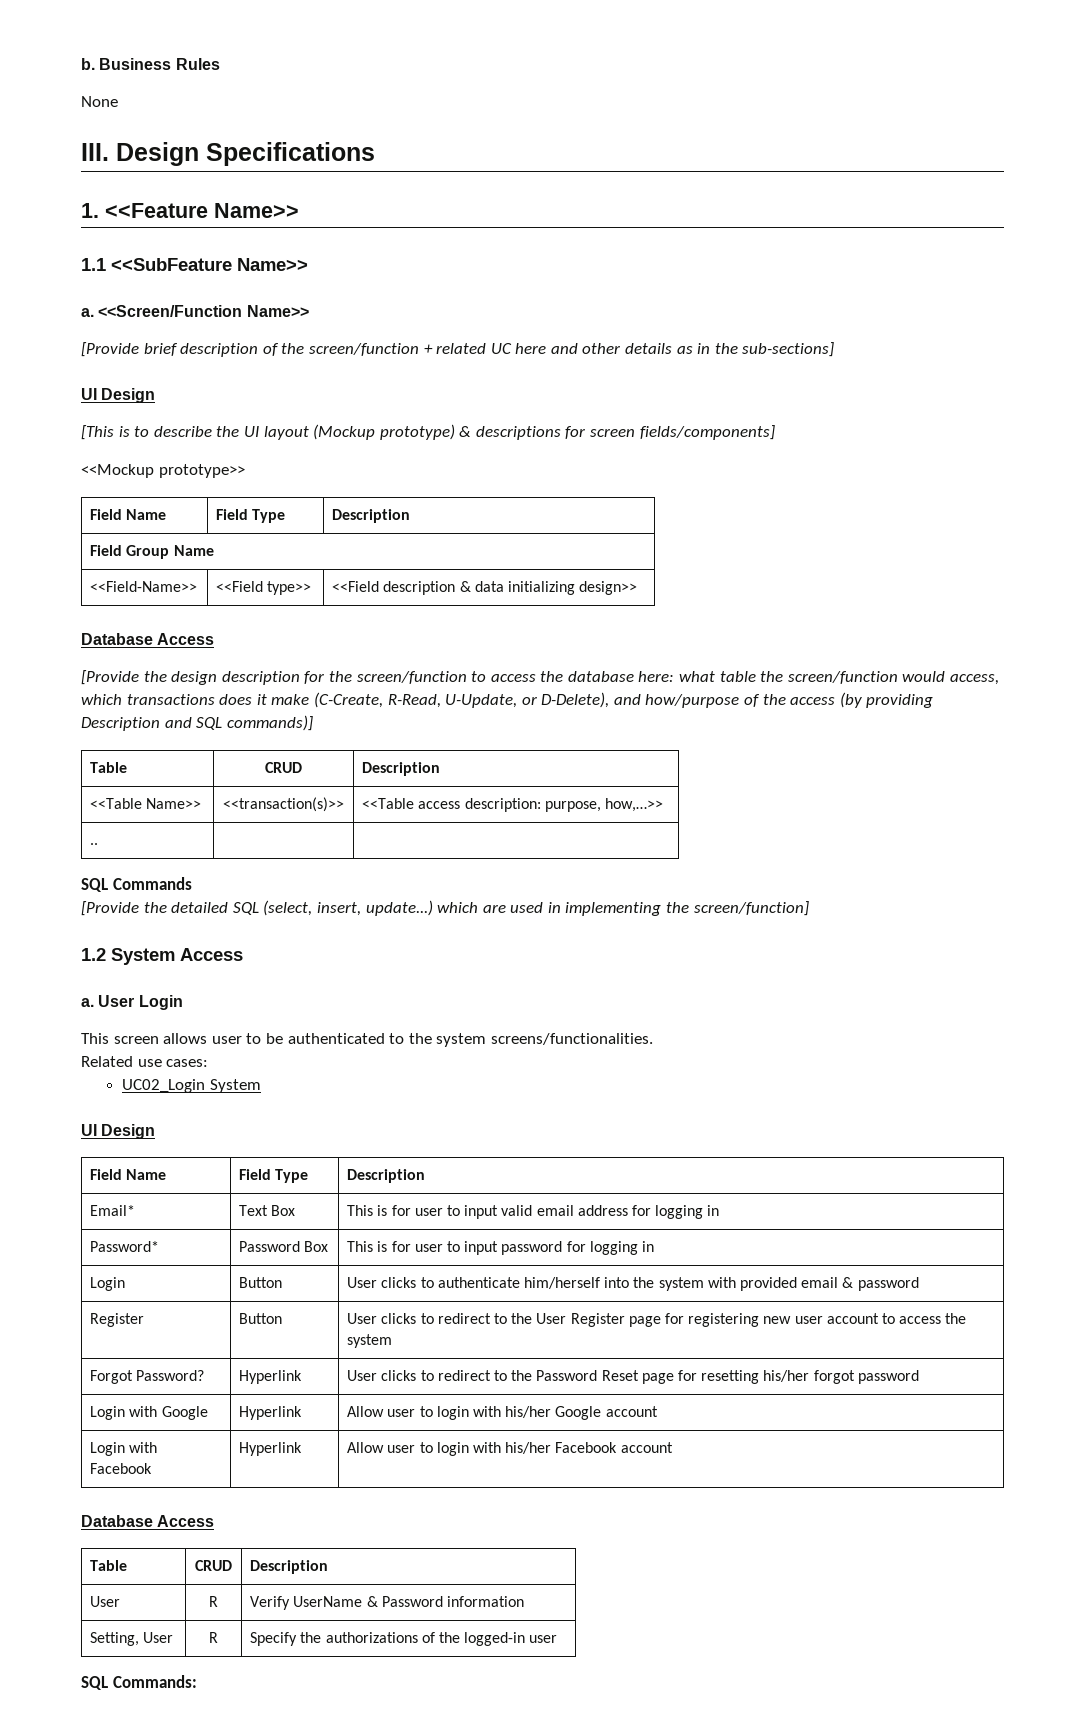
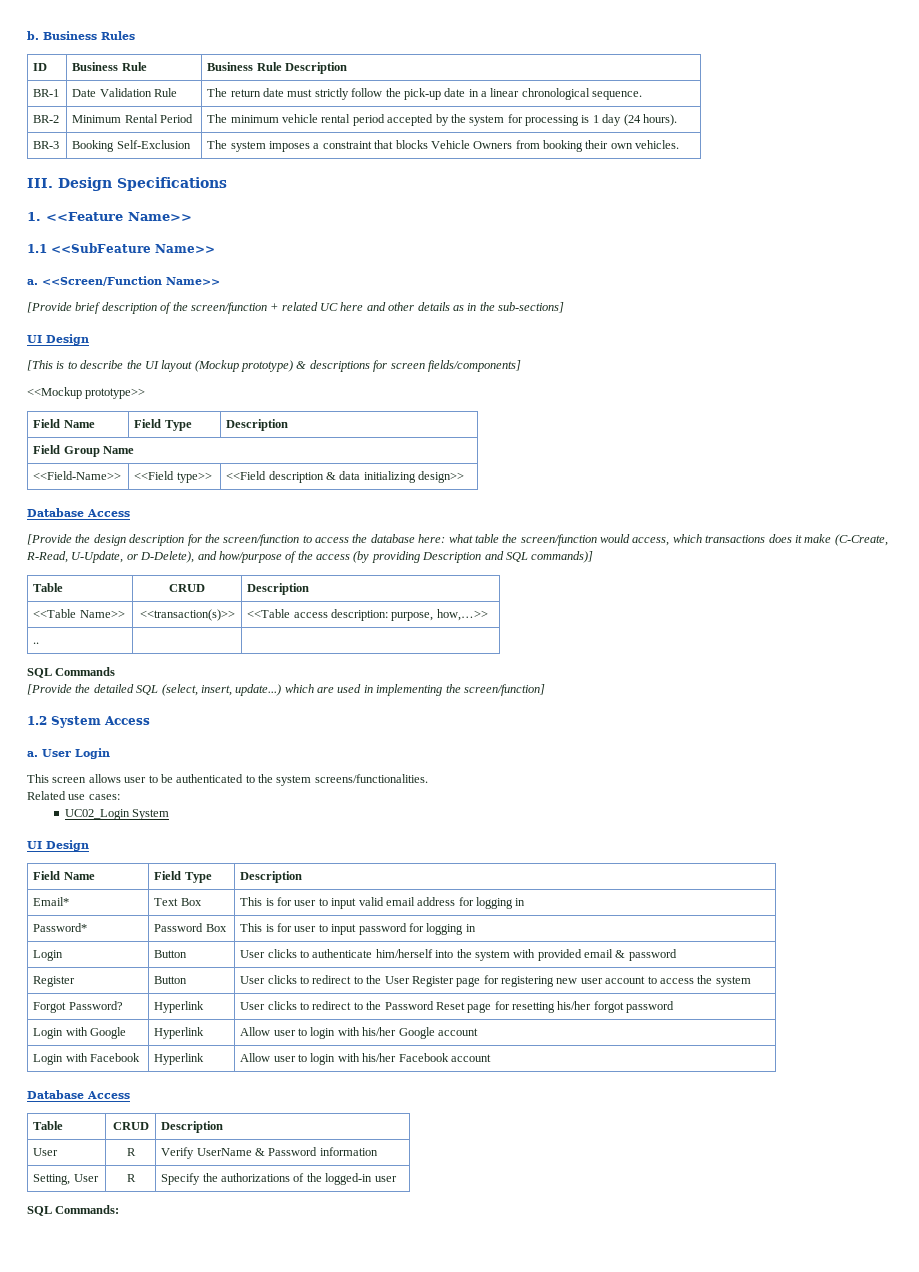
- None
+ ID | Business Rule | Business Rule Description
+ BR-1 | Date Validation Rule | The return date must strictly follow the pick-up date in a linear chronological sequence.
+ BR-2 | Minimum Rental Period | The minimum vehicle rental period accepted by the system for processing is 1 day (24 hours).
+ BR-3 | Booking Self-Exclusion | The system imposes a constraint that blocks Vehicle Owners from booking their own vehicles.

